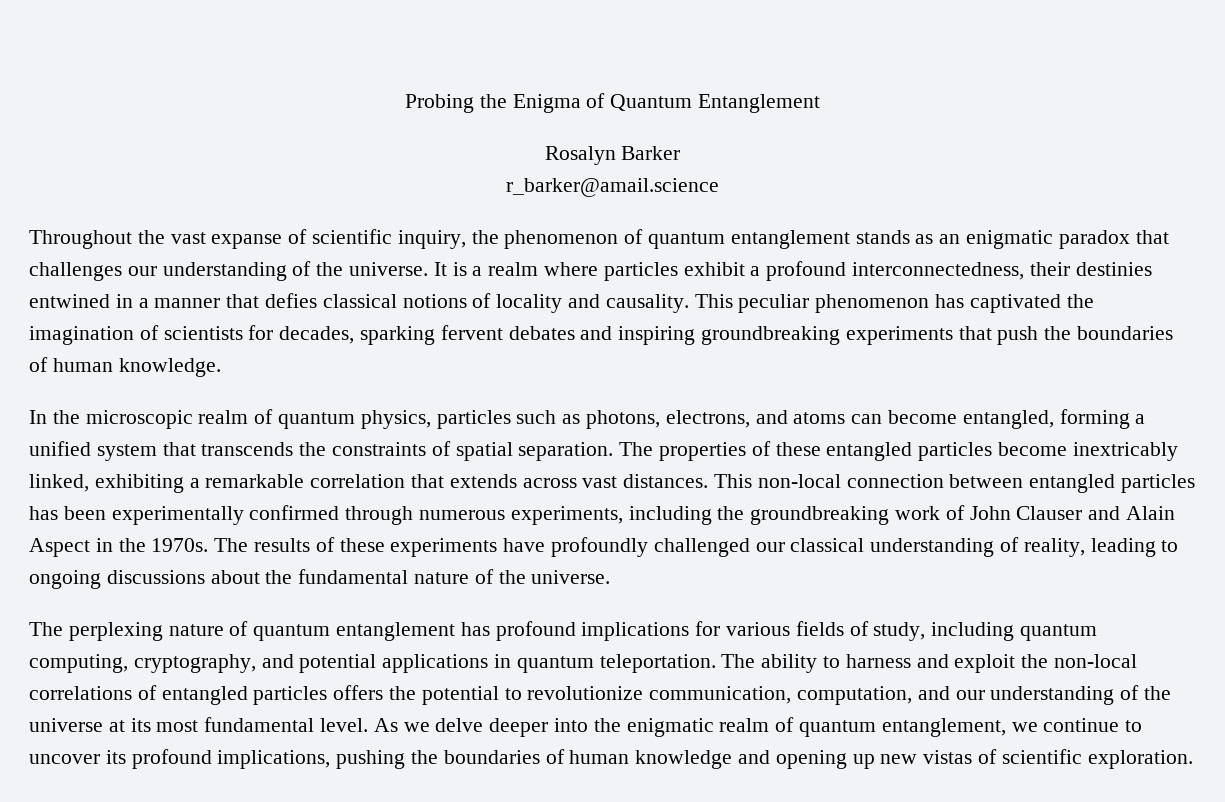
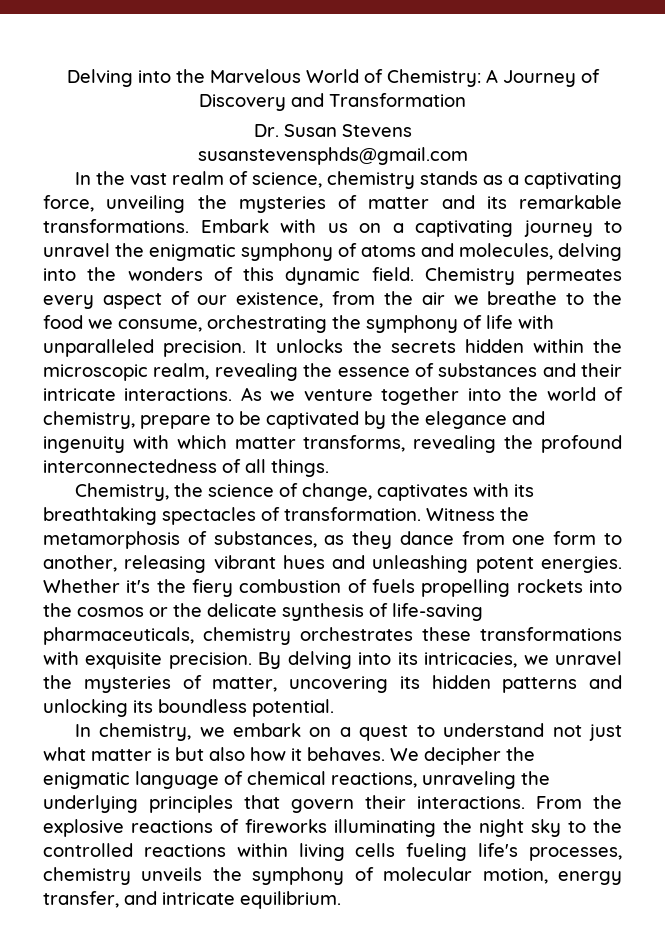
- Probing the Enigma of Quantum Entanglement
- Rosalyn Barker
- r_barker@amail.science
- Throughout the vast expanse of scientific inquiry, the phenomenon of quantum entanglement stands as an enigmatic paradox that challenges our understanding of the universe. It is a realm where particles exhibit a profound interconnectedness, their destinies entwined in a manner that defies classical notions of locality and causality. This peculiar phenomenon has captivated the imagination of scientists for decades, sparking fervent debates and inspiring groundbreaking experiments that push the boundaries of human knowledge.
+ Delving into the Marvelous World of Chemistry: A Journey of Discovery and Transformation
+ Dr. Susan Stevens
+ susanstevensphds@gmail.com
- In the microscopic realm of quantum physics, particles such as photons, electrons, and atoms can become entangled, forming a unified system that transcends the constraints of spatial separation. The properties of these entangled particles become inextricably linked, exhibiting a remarkable correlation that extends across vast distances. This non-local connection between entangled particles has been experimentally confirmed through numerous experiments, including the groundbreaking work of John Clauser and Alain Aspect in the 1970s. The results of these experiments have profoundly challenged our classical understanding of reality, leading to ongoing discussions about the fundamental nature of the universe.
- The perplexing nature of quantum entanglement has profound implications for various fields of study, including quantum computing, cryptography, and potential applications in quantum teleportation. The ability to harness and exploit the non-local correlations of entangled particles offers the potential to revolutionize communication, computation, and our understanding of the universe at its most fundamental level. As we delve deeper into the enigmatic realm of quantum entanglement, we continue to uncover its profound implications, pushing the boundaries of human knowledge and opening up new vistas of scientific exploration.
+ In the vast realm of science, chemistry stands as a captivating force, unveiling the mysteries of matter and its remarkable transformations. Embark with us on a captivating journey to unravel the enigmatic symphony of atoms and molecules, delving into the wonders of this dynamic field. Chemistry permeates every aspect of our existence, from the air we breathe to the food we consume, orchestrating the symphony of life with unparalleled precision. It unlocks the secrets hidden within the microscopic realm, revealing the essence of substances and their intricate interactions. As we venture together into the world of chemistry, prepare to be captivated by the elegance and ingenuity with which matter transforms, revealing the profound interconnectedness of all things.
+ Chemistry, the science of change, captivates with its breathtaking spectacles of transformation. Witness the metamorphosis of substances, as they dance from one form to another, releasing vibrant hues and unleashing potent energies. Whether it's the fiery combustion of fuels propelling rockets into the cosmos or the delicate synthesis of life-saving pharmaceuticals, chemistry orchestrates these transformations with exquisite precision. By delving into its intricacies, we unravel the mysteries of matter, uncovering its hidden patterns and unlocking its boundless potential.
+ In chemistry, we embark on a quest to understand not just what matter is but also how it behaves. We decipher the enigmatic language of chemical reactions, unraveling the underlying principles that govern their interactions. From the explosive reactions of fireworks illuminating the night sky to the controlled reactions within living cells fueling life's processes, chemistry unveils the symphony of molecular motion, energy transfer, and intricate equilibrium.

